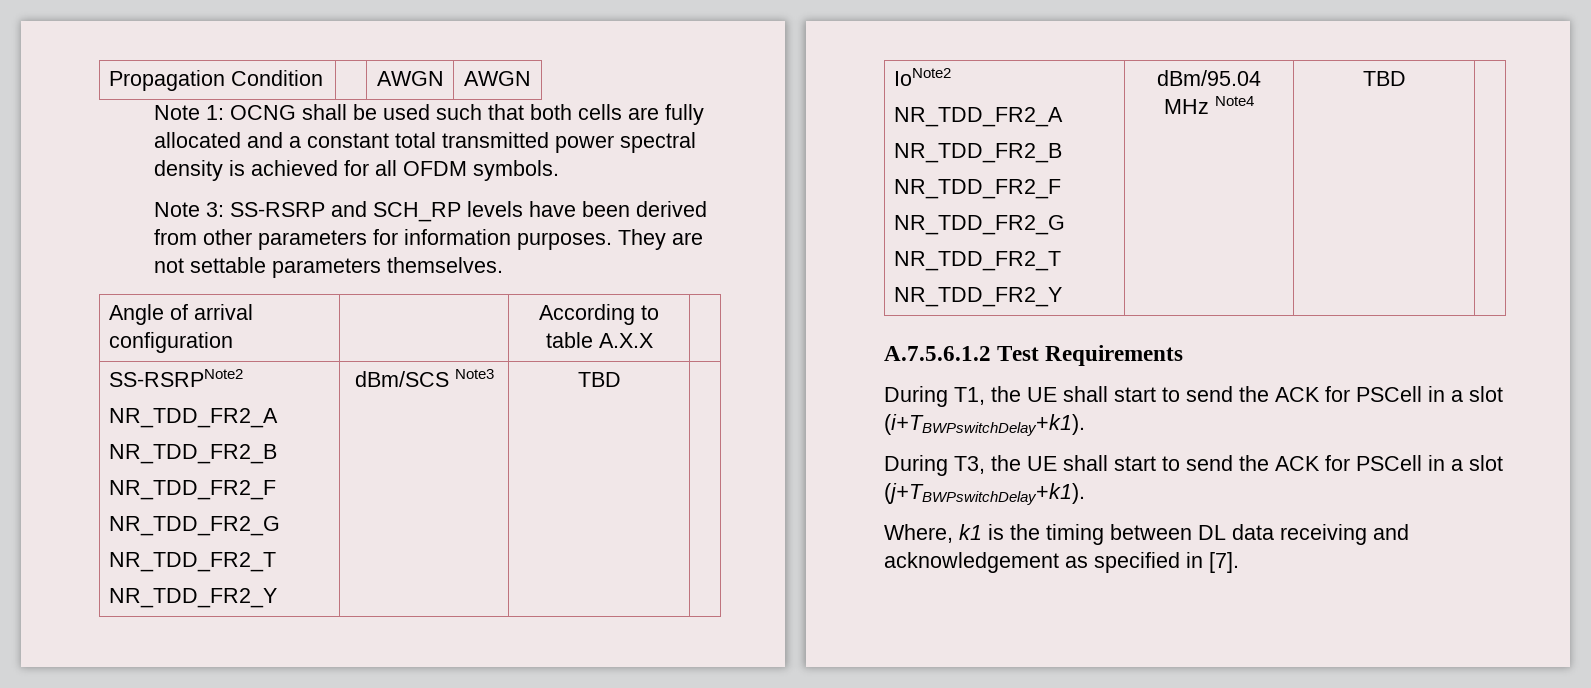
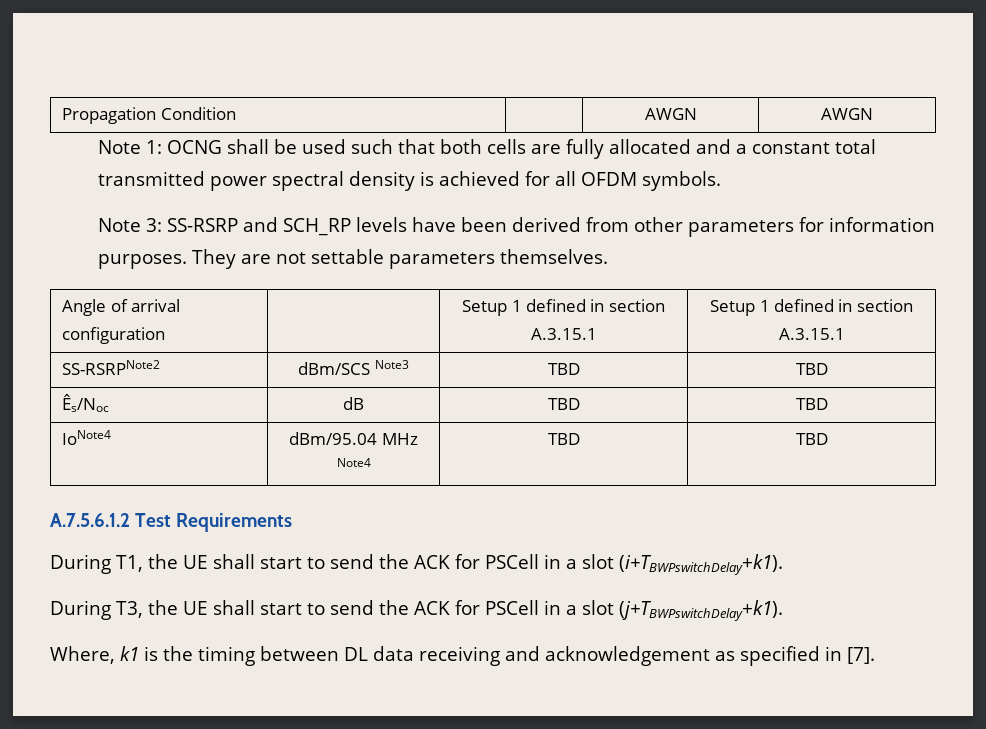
- Angle of arrival configuration | | According to table A.X.X |
- SS-RSRPNote2
- NR_TDD_FR2_A
- NR_TDD_FR2_B
- NR_TDD_FR2_F
- NR_TDD_FR2_G
- NR_TDD_FR2_T
- NR_TDD_FR2_Y | dBm/SCS Note3 | TBD |
- IoNote2
- NR_TDD_FR2_A
- NR_TDD_FR2_B
- NR_TDD_FR2_F
- NR_TDD_FR2_G
- NR_TDD_FR2_T
- NR_TDD_FR2_Y | dBm/95.04 MHz Note4 | TBD |
+ Angle of arrival configuration | | Setup 1 defined in section A.3.15.1 | Setup 1 defined in section A.3.15.1
+ SS-RSRPNote2 | dBm/SCS Note3 | TBD | TBD
+ Ês/Noc | dB | TBD | TBD
+ IoNote4 | dBm/95.04 MHz Note4 | TBD | TBD

